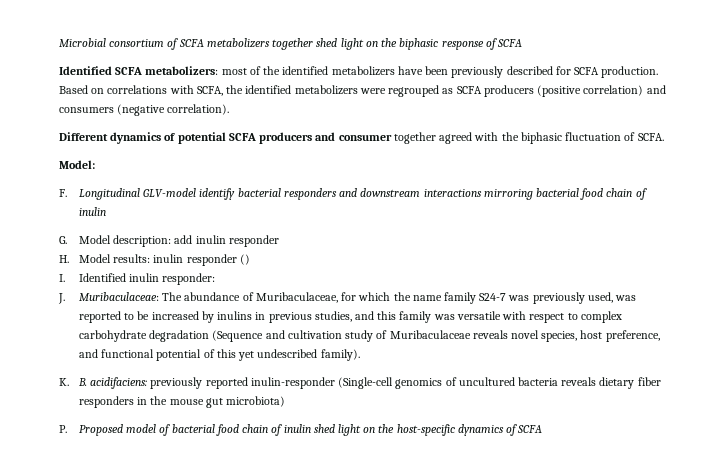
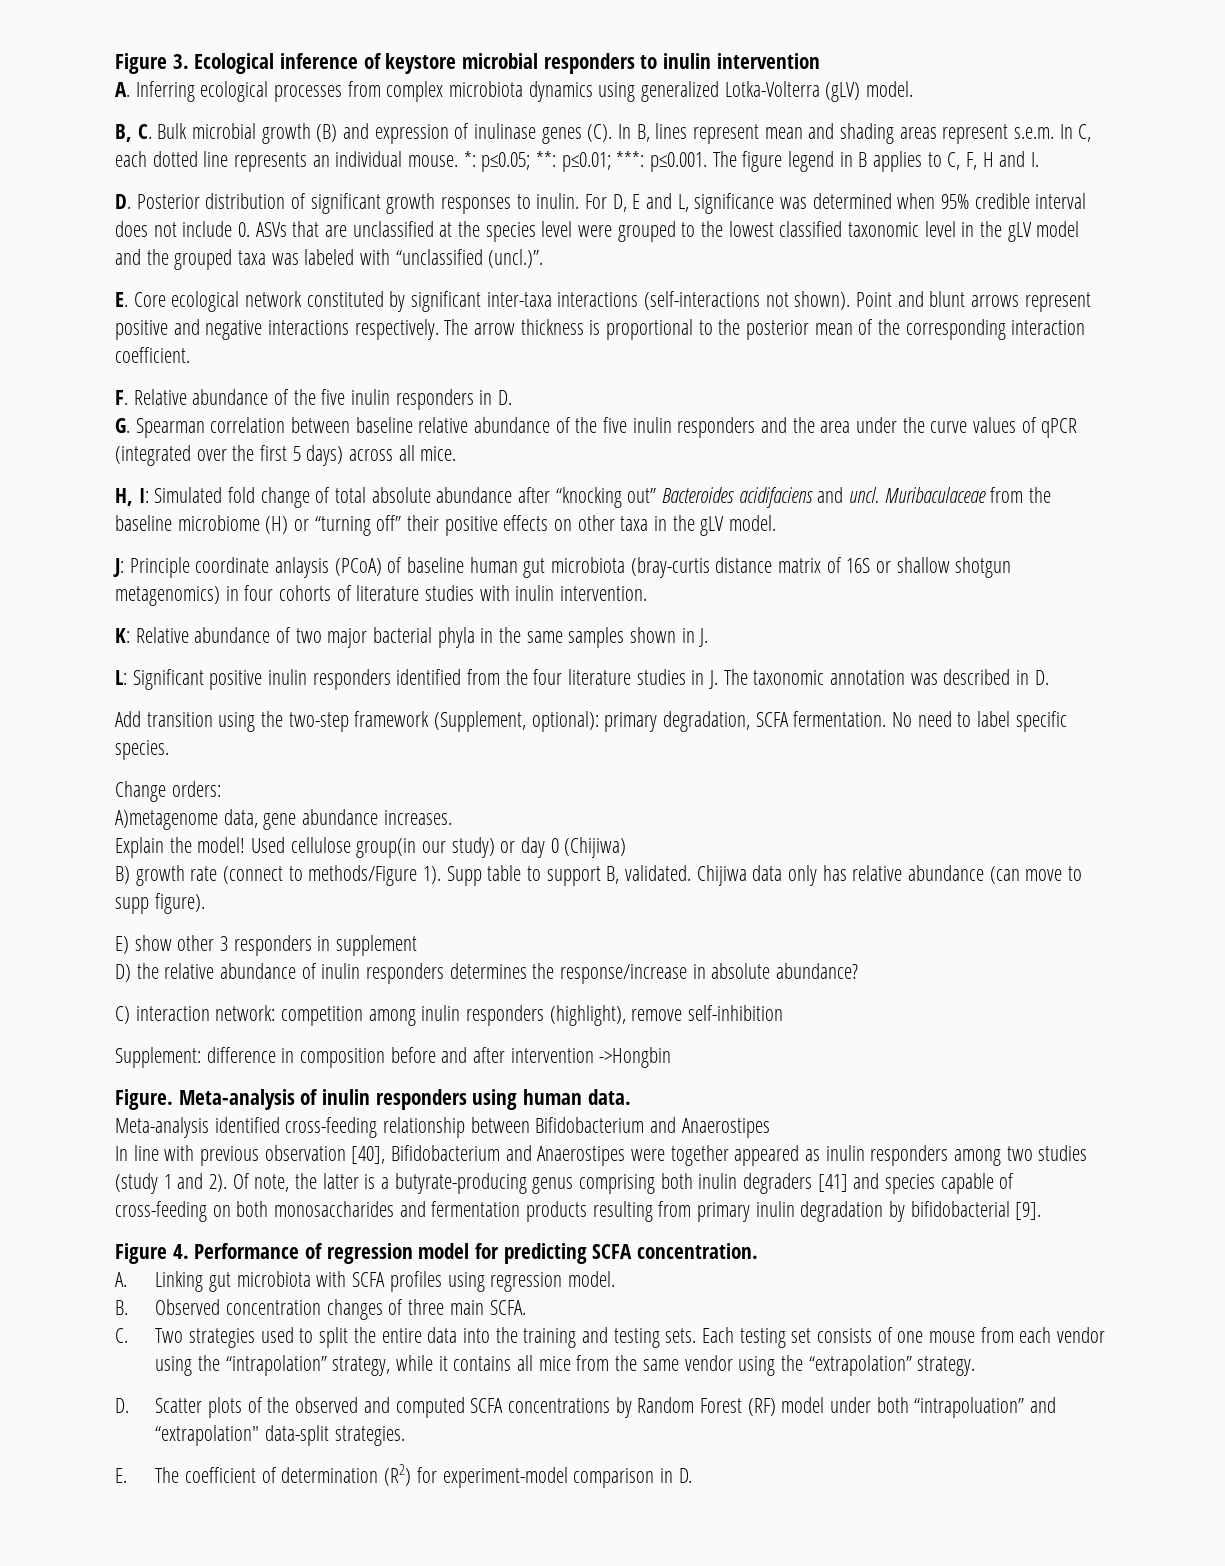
- Microbial consortium of SCFA metabolizers together shed light on the biphasic response of SCFA
- Identified SCFA metabolizers: most of the identified metabolizers have been previously described for SCFA production. Based on correlations with SCFA, the identified metabolizers were regrouped as SCFA producers (positive correlation) and consumers (negative correlation).
- Different dynamics of potential SCFA producers and consumer together agreed with the biphasic fluctuation of SCFA.
- Model:
- F. Longitudinal GLV-model identify bacterial responders and downstream interactions mirroring bacterial food chain of inulin
- G. Model description: add inulin responder
- H. Model results: inulin responder ()
- I. Identified inulin responder:
- J. Muribaculaceae: The abundance of Muribaculaceae, for which the name family S24-7 was previously used, was reported to be increased by inulins in previous studies, and this family was versatile with respect to complex carbohydrate degradation (Sequence and cultivation study of Muribaculaceae reveals novel species, host preference, and functional potential of this yet undescribed family).
- K. B. acidifaciens: previously reported inulin-responder (Single-cell genomics of uncultured bacteria reveals dietary fiber responders in the mouse gut microbiota)
- P. Proposed model of bacterial food chain of inulin shed light on the host-specific dynamics of SCFA
+ Figure 3. Ecological inference of keystore microbial responders to inulin intervention
+ A. Inferring ecological processes from complex microbiota dynamics using generalized Lotka-Volterra (gLV) model.
+ B, C. Bulk microbial growth (B) and expression of inulinase genes (C). In B, lines represent mean and shading areas represent s.e.m. In C, each dotted line represents an individual mouse. *: p≤0.05; **: p≤0.01; ***: p≤0.001. The figure legend in B applies to C, F, H and I.
+ D. Posterior distribution of significant growth responses to inulin. For D, E and L, significance was determined when 95% credible interval does not include 0. ASVs that are unclassified at the species level were grouped to the lowest classified taxonomic level in the gLV model and the grouped taxa was labeled with “unclassified (uncl.)”.
+ E. Core ecological network constituted by significant inter-taxa interactions (self-interactions not shown). Point and blunt arrows represent positive and negative interactions respectively. The arrow thickness is proportional to the posterior mean of the corresponding interaction coefficient.
+ F. Relative abundance of the five inulin responders in D.
+ G. Spearman correlation between baseline relative abundance of the five inulin responders and the area under the curve values of qPCR (integrated over the first 5 days) across all mice.
+ H, I: Simulated fold change of total absolute abundance after “knocking out” Bacteroides acidifaciens and uncl. Muribaculaceae from the baseline microbiome (H) or “turning off” their positive effects on other taxa in the gLV model.
+ J: Principle coordinate anlaysis (PCoA) of baseline human gut microbiota (bray-curtis distance matrix of 16S or shallow shotgun metagenomics) in four cohorts of literature studies with inulin intervention.
+ K: Relative abundance of two major bacterial phyla in the same samples shown in J.
+ L: Significant positive inulin responders identified from the four literature studies in J. The taxonomic annotation was described in D.
+ Add transition using the two-step framework (Supplement, optional): primary degradation, SCFA fermentation. No need to label specific species.
+ Change orders:
+ A)metagenome data, gene abundance increases.
+ Explain the model! Used cellulose group(in our study) or day 0 (Chijiwa)
+ B) growth rate (connect to methods/Figure 1). Supp table to support B, validated. Chijiwa data only has relative abundance (can move to supp figure).
+ E) show other 3 responders in supplement
+ D) the relative abundance of inulin responders determines the response/increase in absolute abundance?
+ C) interaction network: competition among inulin responders (highlight), remove self-inhibition
+ Supplement: difference in composition before and after intervention ->Hongbin
+ Figure. Meta-analysis of inulin responders using human data.
+ Meta-analysis identified cross-feeding relationship between Bifidobacterium and Anaerostipes
+ In line with previous observation [40], Bifidobacterium and Anaerostipes were together appeared as inulin responders among two studies (study 1 and 2). Of note, the latter is a butyrate-producing genus comprising both inulin degraders [41] and species capable of cross-feeding on both monosaccharides and fermentation products resulting from primary inulin degradation by bifidobacterial [9].
+ Figure 4. Performance of regression model for predicting SCFA concentration.
+ A. Linking gut microbiota with SCFA profiles using regression model.
+ B. Observed concentration changes of three main SCFA.
+ C. Two strategies used to split the entire data into the training and testing sets. Each testing set consists of one mouse from each vendor using the “intrapolation” strategy, while it contains all mice from the same vendor using the “extrapolation” strategy.
+ D. Scatter plots of the observed and computed SCFA concentrations by Random Forest (RF) model under both “intrapoluation” and “extrapolation" data-split strategies.
+ E. The coefficient of determination (R2) for experiment-model comparison in D.

